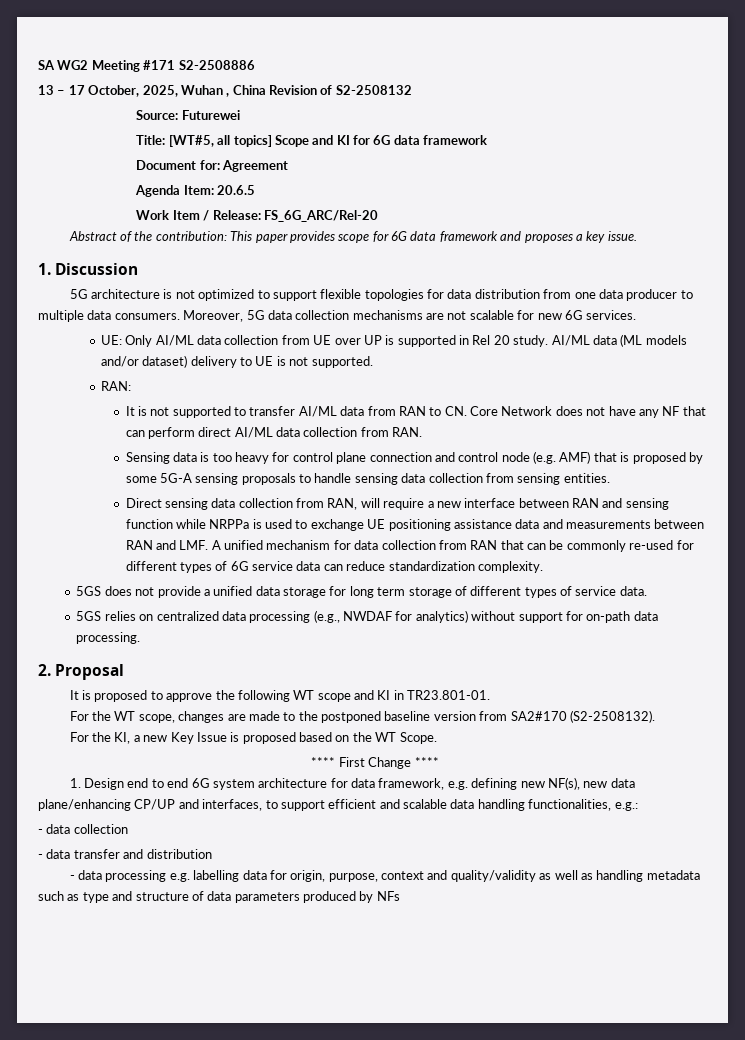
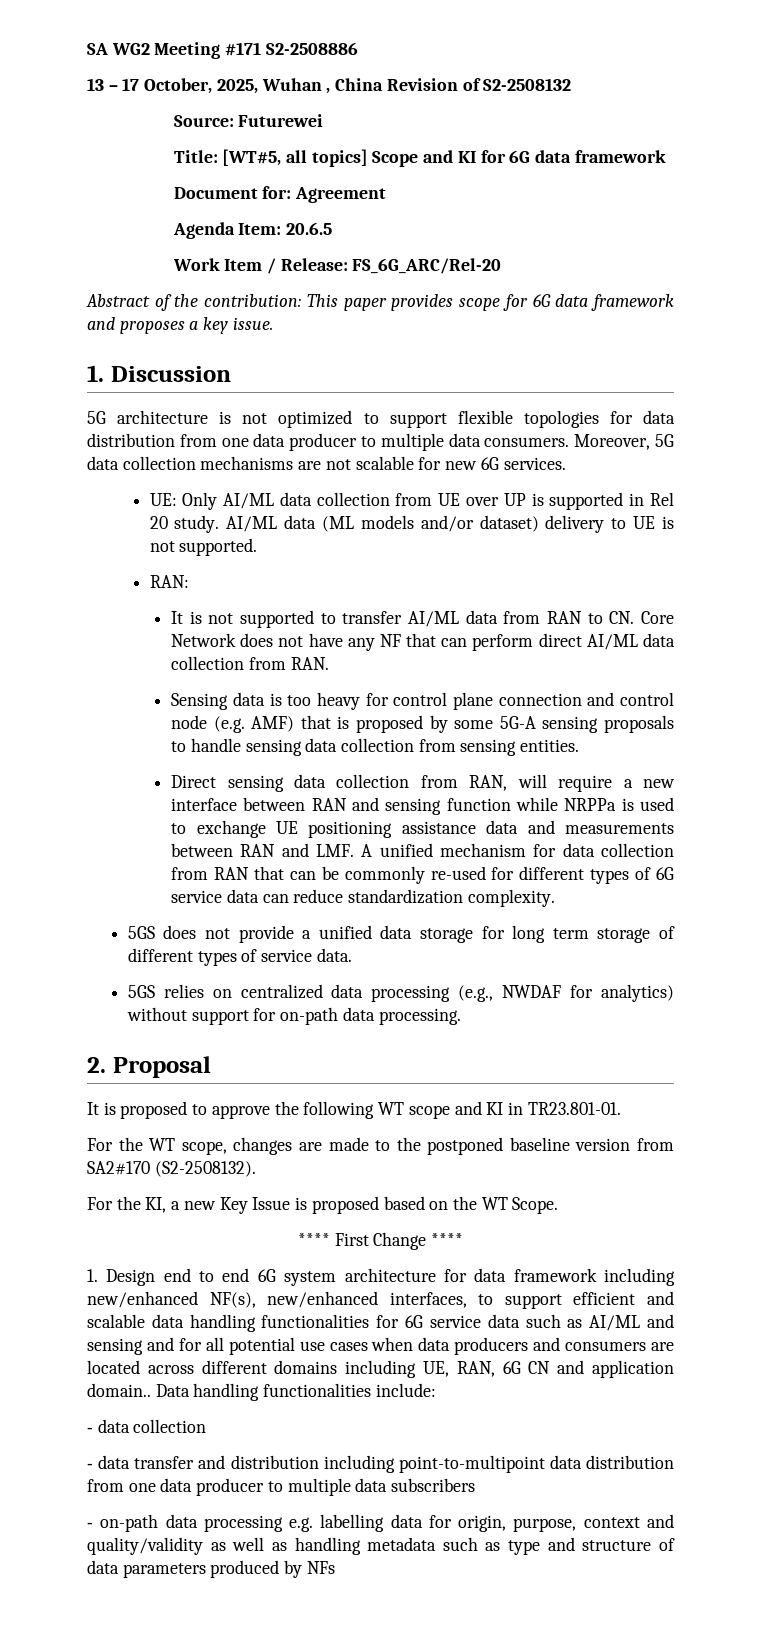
- 1. Design end to end 6G system architecture for data framework, e.g. defining new NF(s), new data plane/enhancing CP/UP and interfaces, to support efficient and scalable data handling functionalities, e.g.:
+ 1. Design end to end 6G system architecture for data framework including new/enhanced NF(s), new/enhanced interfaces, to support efficient and scalable data handling functionalities for 6G service data such as AI/ML and sensing and for all potential use cases when data producers and consumers are located across different domains including UE, RAN, 6G CN and application domain.. Data handling functionalities include:
- ‐ data transfer and distribution
- ‐ data processing e.g. labelling data for origin, purpose, context and quality/validity as well as handling metadata such as type and structure of data parameters produced by NFs
+ ‐ data transfer and distribution including point-to-multipoint data distribution from one data producer to multiple data subscribers
+ ‐ on-path data processing e.g. labelling data for origin, purpose, context and quality/validity as well as handling metadata such as type and structure of data parameters produced by NFs

